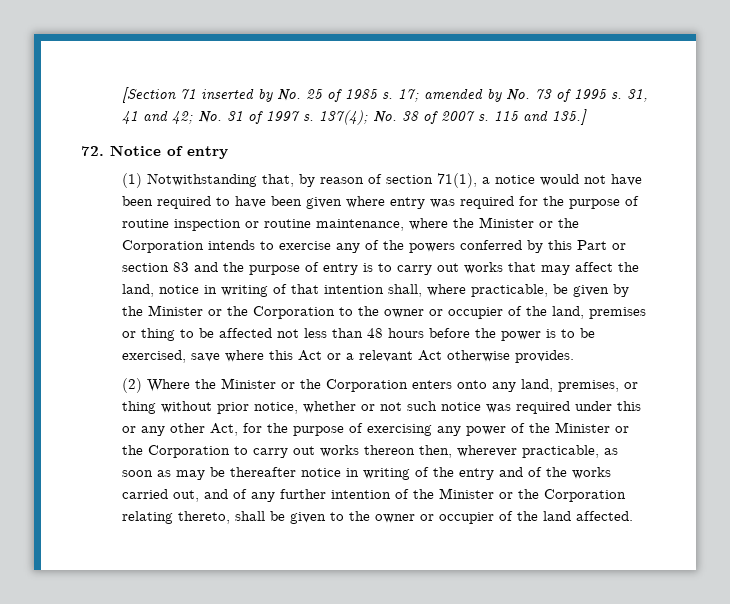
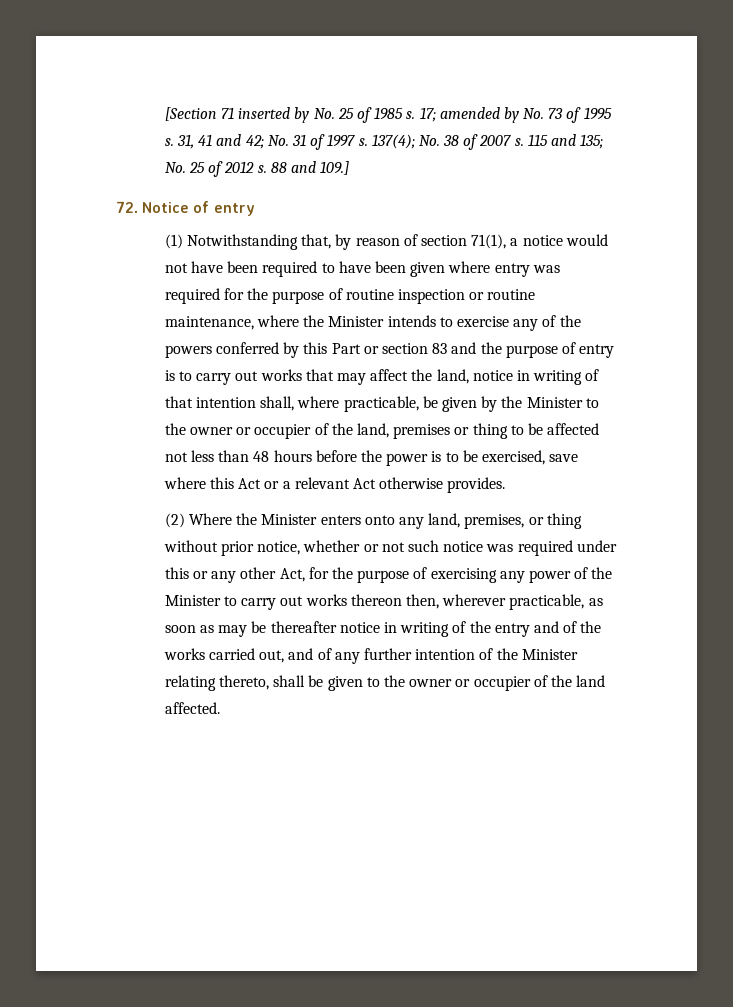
- 115 and 135.]
+ 115 and 135; No. 25 of 2012 s. 88 and 109.]
- (1) Notwithstanding that, by reason of section 71(1), a notice would not have been required to have been given where entry was required for the purpose of routine inspection or routine maintenance, where the Minister or the Corporation intends to exercise any of the powers conferred by this Part or section 83 and the purpose of entry is to carry out works that may affect the land, notice in writing of that intention shall, where practicable, be given by the Minister or the Corporation to the owner or occupier of the land, premises or thing to be affected not less than 48 hours before the power is to be exercised, save where this Act or a relevant Act otherwise provides.
+ (1) Notwithstanding that, by reason of section 71(1), a notice would not have been required to have been given where entry was required for the purpose of routine inspection or routine maintenance, where the Minister intends to exercise any of the powers conferred by this Part or section 83 and the purpose of entry is to carry out works that may affect the land, notice in writing of that intention shall, where practicable, be given by the Minister to the owner or occupier of the land, premises or thing to be affected not less than 48 hours before the power is to be exercised, save where this Act or a relevant Act otherwise provides.
- (2) Where the Minister or the Corporation enters onto any land, premises, or thing without prior notice, whether or not such notice was required under this or any other Act, for the purpose of exercising any power of the Minister or the Corporation to carry out works thereon then, wherever practicable, as soon as may be thereafter notice in writing of the entry and of the works carried out, and of any further intention of the Minister or the Corporation relating thereto, shall be given to the owner or occupier of the land affected.
+ (2) Where the Minister enters onto any land, premises, or thing without prior notice, whether or not such notice was required under this or any other Act, for the purpose of exercising any power of the Minister to carry out works thereon then, wherever practicable, as soon as may be thereafter notice in writing of the entry and of the works carried out, and of any further intention of the Minister relating thereto, shall be given to the owner or occupier of the land affected.

